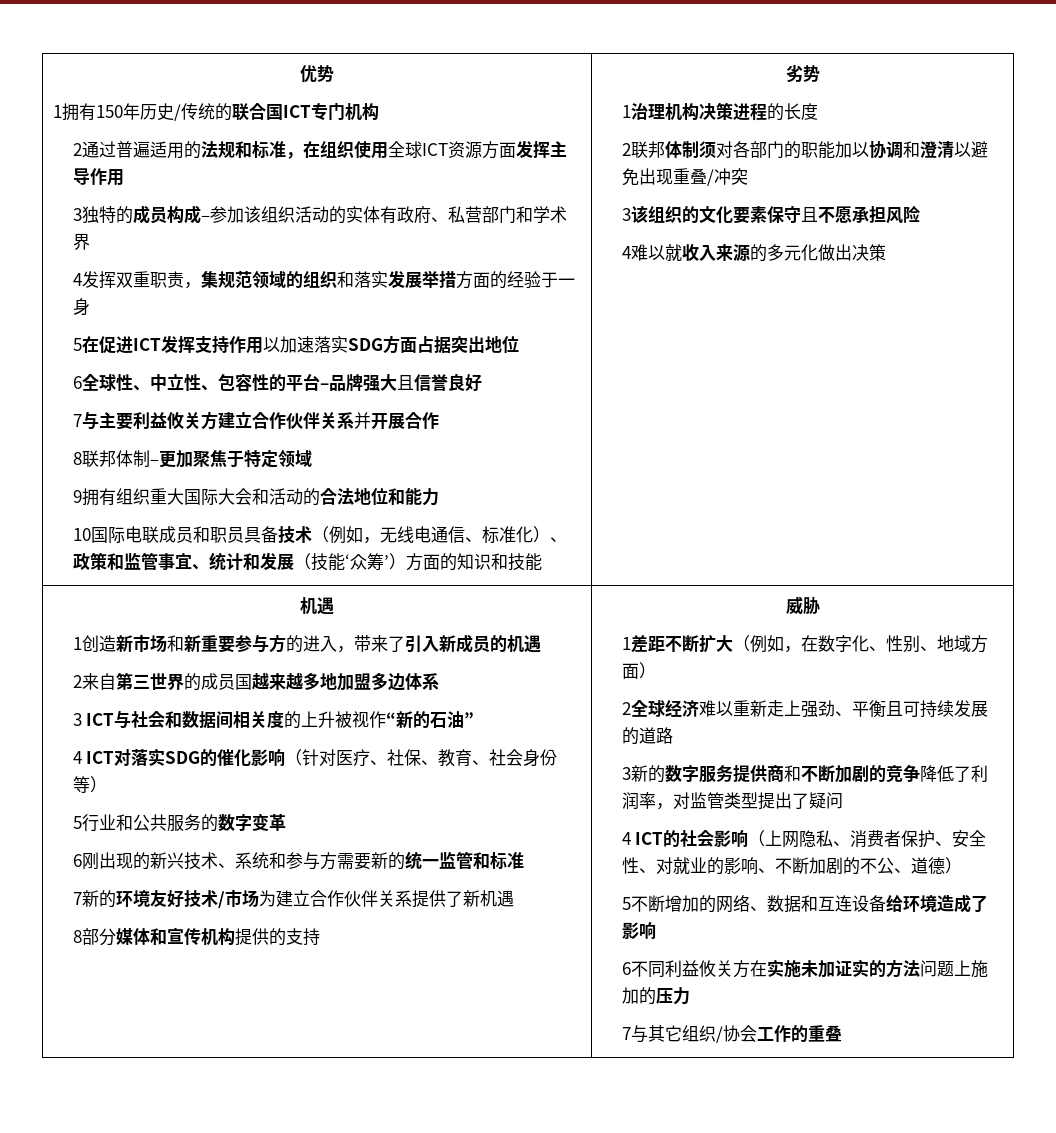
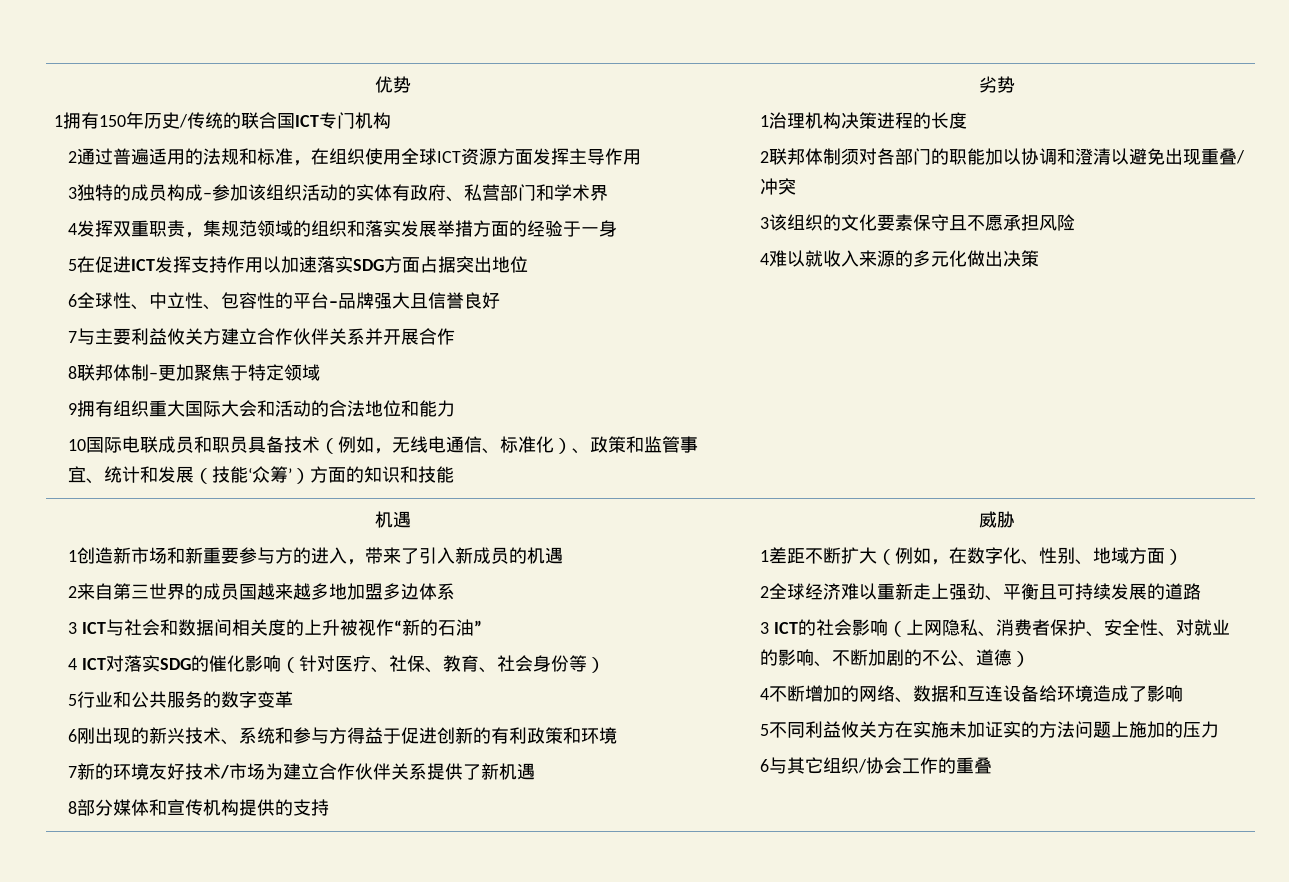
- 6刚出现的新兴技术、系统和参与方需要新的统一监管和标准
+ 6刚出现的新兴技术、系统和参与方得益于促进创新的有利政策和环境
- 3新的数字服务提供商和不断加剧的竞争降低了利润率，对监管类型提出了疑问
- 4 ICT的社会影响（上网隐私、消费者保护、安全性、对就业的影响、不断加剧的不公、道德）
+ 3 ICT的社会影响（上网隐私、消费者保护、安全性、对就业的影响、不断加剧的不公、道德）
- 5不断增加的网络、数据和互连设备给环境造成了影响
+ 4不断增加的网络、数据和互连设备给环境造成了影响
- 6不同利益攸关方在实施未加证实的方法问题上施加的压力
+ 5不同利益攸关方在实施未加证实的方法问题上施加的压力
- 7与其它组织/协会工作的重叠
+ 6与其它组织/协会工作的重叠

